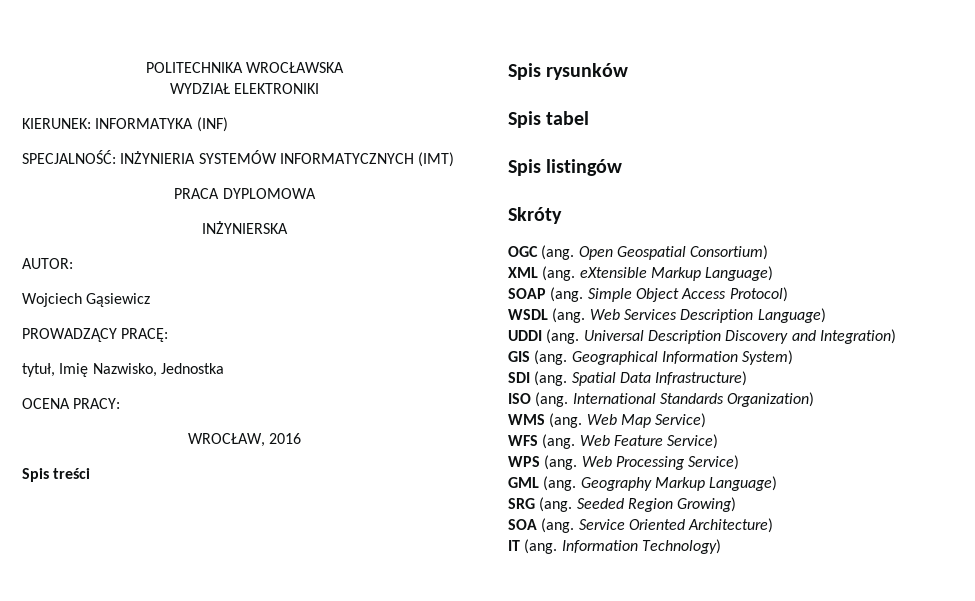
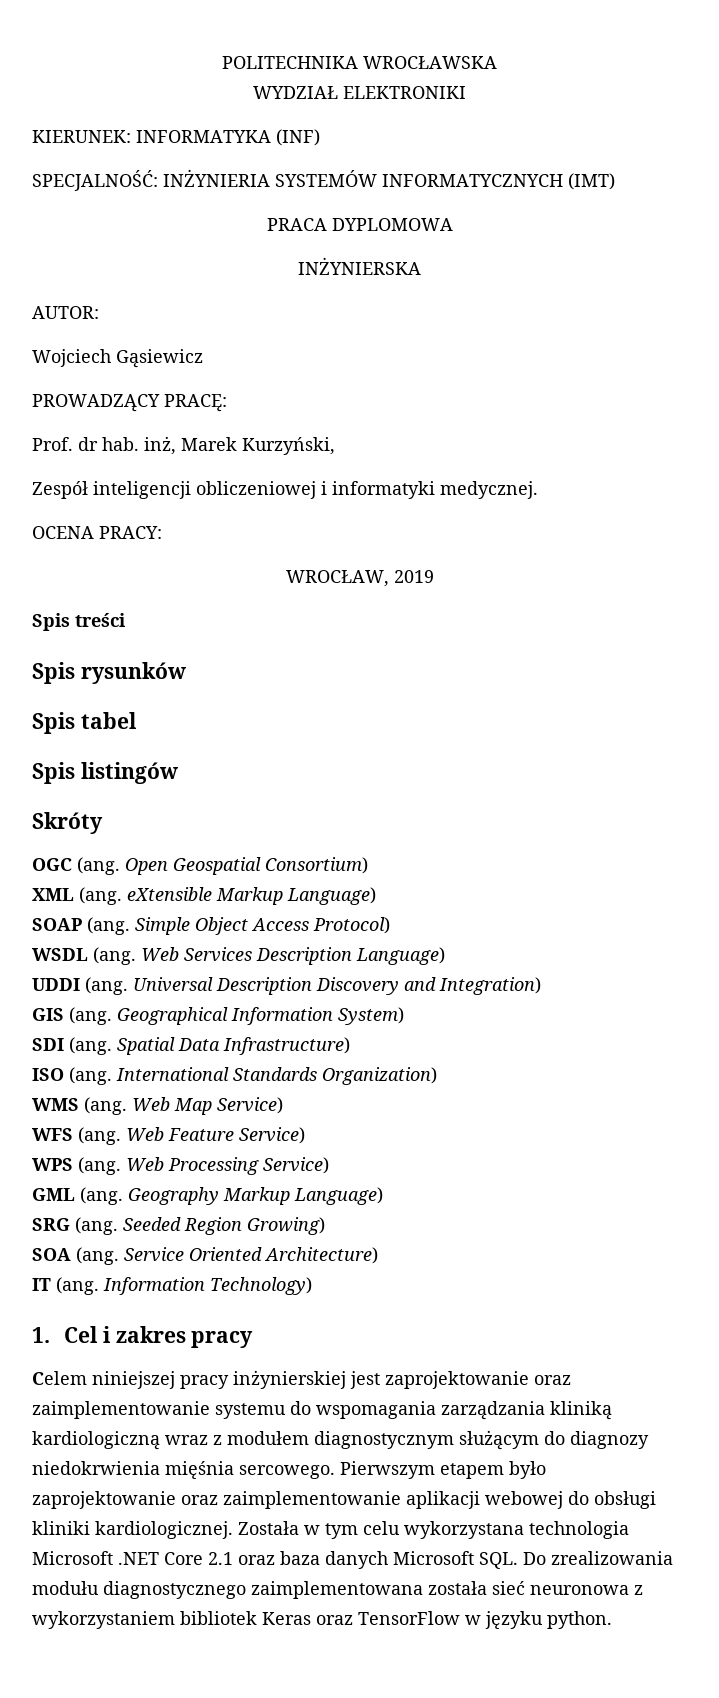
- tytuł, Imię Nazwisko, Jednostka
+ Prof. dr hab. inż, Marek Kurzyński,
+ Zespół inteligencji obliczeniowej i informatyki medycznej.
- WROCŁAW, 2016
+ WROCŁAW, 2019
+ 1. Cel i zakres pracy
+ Celem niniejszej pracy inżynierskiej jest zaprojektowanie oraz zaimplementowanie systemu do wspomagania zarządzania kliniką kardiologiczną wraz z modułem diagnostycznym służącym do diagnozy niedokrwienia mięśnia sercowego. Pierwszym etapem było zaprojektowanie oraz zaimplementowanie aplikacji webowej do obsługi kliniki kardiologicznej. Została w tym celu wykorzystana technologia Microsoft .NET Core 2.1 oraz baza danych Microsoft SQL. Do zrealizowania modułu diagnostycznego zaimplementowana została sieć neuronowa z wykorzystaniem bibliotek Keras oraz TensorFlow w języku python.

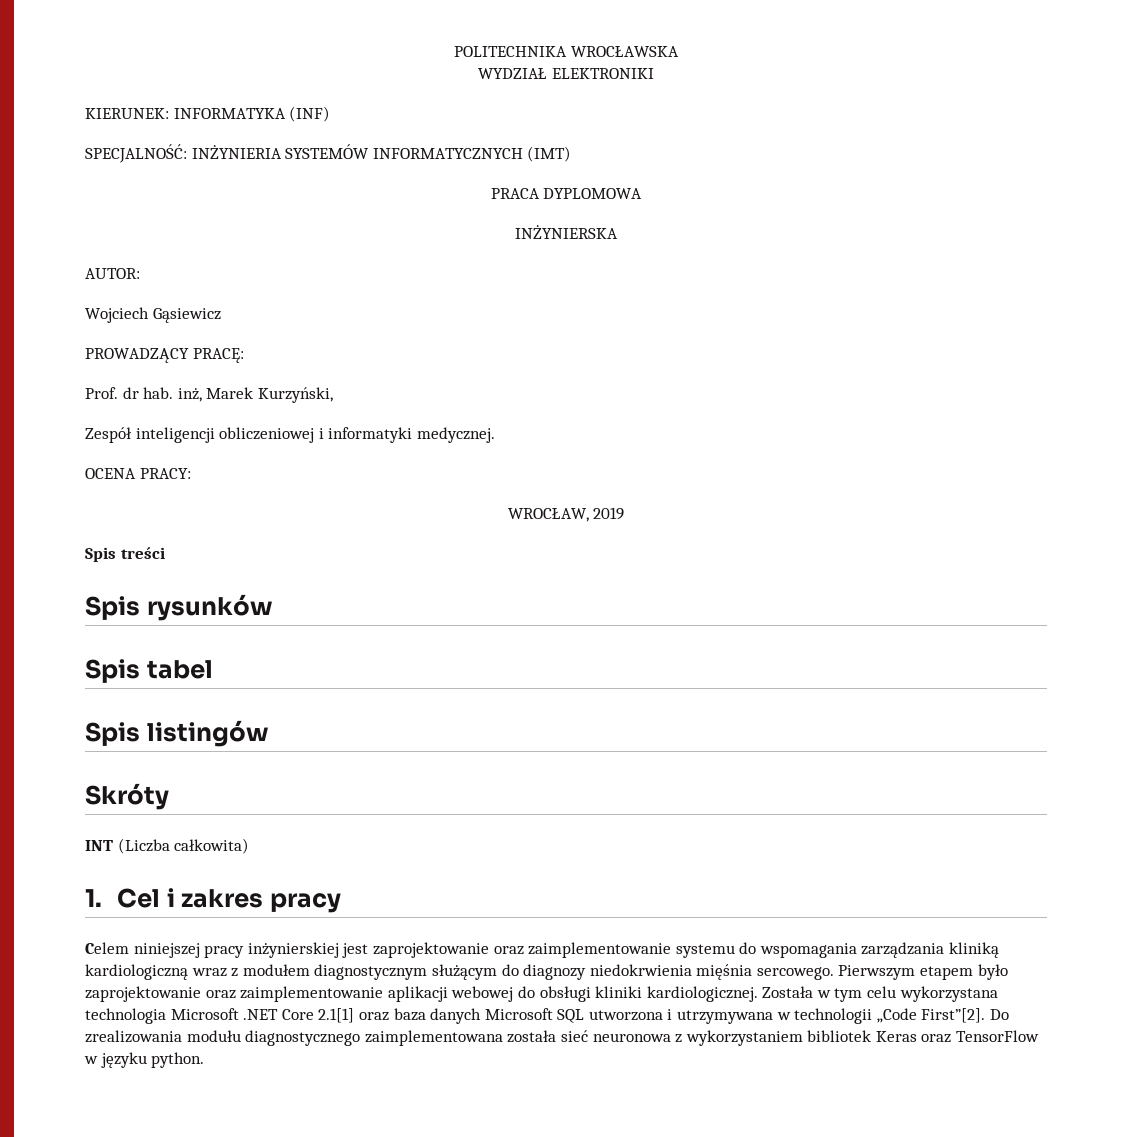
- OGC (ang. Open Geospatial Consortium)
- XML (ang. eXtensible Markup Language)
- SOAP (ang. Simple Object Access Protocol)
- WSDL (ang. Web Services Description Language)
- UDDI (ang. Universal Description Discovery and Integration)
- GIS (ang. Geographical Information System)
- SDI (ang. Spatial Data Infrastructure)
- ISO (ang. International Standards Organization)
- WMS (ang. Web Map Service)
- WFS (ang. Web Feature Service)
- WPS (ang. Web Processing Service)
- GML (ang. Geography Markup Language)
- SRG (ang. Seeded Region Growing)
- SOA (ang. Service Oriented Architecture)
- IT (ang. Information Technology)
+ INT (Liczba całkowita)
- Została w tym celu wykorzystana technologia Microsoft .NET Core 2.1 oraz baza danych Microsoft SQL. Do zrealizowania modułu diagnostycznego zaimplementowana została sieć neuronowa z wykorzystaniem bibliotek Keras oraz TensorFlow w języku python.
+ Została w tym celu wykorzystana technologia Microsoft .NET Core 2.1[1] oraz baza danych Microsoft SQL utworzona i utrzymywana w technologii „Code First”[2]. Do zrealizowania modułu diagnostycznego zaimplementowana została sieć neuronowa z wykorzystaniem bibliotek Keras oraz TensorFlow w języku python.

